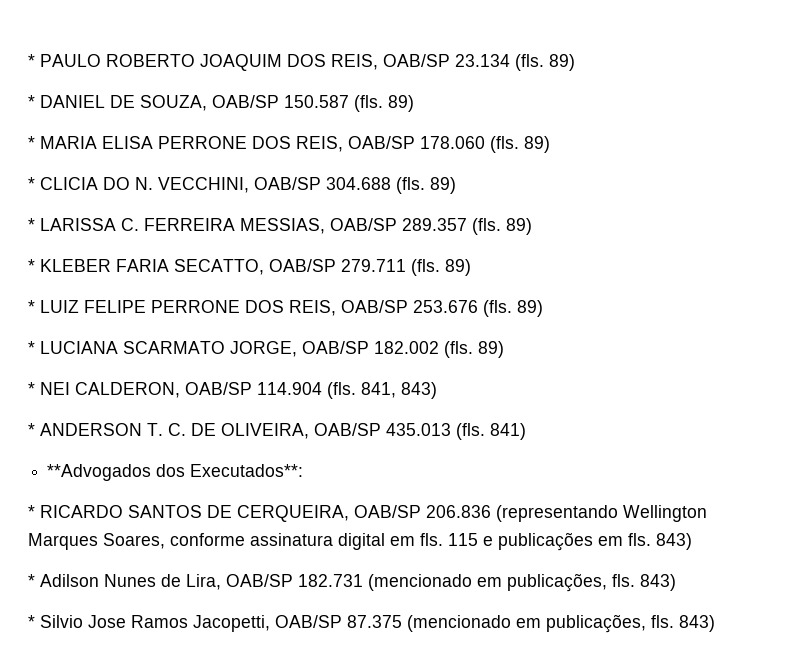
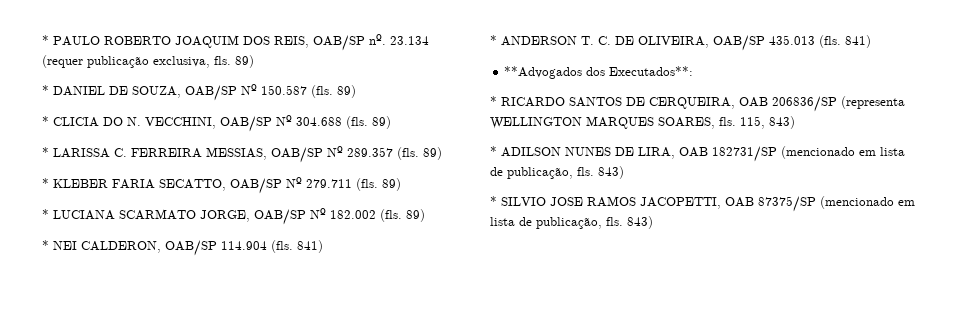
- * PAULO ROBERTO JOAQUIM DOS REIS, OAB/SP 23.134 (fls.
+ * PAULO ROBERTO JOAQUIM DOS REIS, OAB/SP nº. 23.134 (requer publicação exclusiva, fls.
- * DANIEL DE SOUZA, OAB/SP 150.587 (fls.
+ * DANIEL DE SOUZA, OAB/SP Nº 150.587 (fls.
- * MARIA ELISA PERRONE DOS REIS, OAB/SP 178.060 (fls. 89)
- * CLICIA DO N. VECCHINI, OAB/SP 304.688 (fls.
+ * CLICIA DO N. VECCHINI, OAB/SP Nº 304.688 (fls.
- * LARISSA C. FERREIRA MESSIAS, OAB/SP 289.357 (fls.
+ * LARISSA C. FERREIRA MESSIAS, OAB/SP Nº 289.357 (fls.
- * KLEBER FARIA SECATTO, OAB/SP 279.711 (fls.
+ * KLEBER FARIA SECATTO, OAB/SP Nº 279.711 (fls.
- * LUIZ FELIPE PERRONE DOS REIS, OAB/SP 253.676 (fls. 89)
- * LUCIANA SCARMATO JORGE, OAB/SP 182.002 (fls.
+ * LUCIANA SCARMATO JORGE, OAB/SP Nº 182.002 (fls.
- * NEI CALDERON, OAB/SP 114.904 (fls. 841, 843)
+ * NEI CALDERON, OAB/SP 114.904 (fls. 841)
- * RICARDO SANTOS DE CERQUEIRA, OAB/SP 206.836 (representando Wellington Marques Soares, conforme assinatura digital em fls. 115 e publicações em fls. 843)
- * Adilson Nunes de Lira, OAB/SP 182.731 (mencionado em publicações, fls. 843)
- * Silvio Jose Ramos Jacopetti, OAB/SP 87.375 (mencionado em publicações, fls.
+ * RICARDO SANTOS DE CERQUEIRA, OAB 206836/SP (representa WELLINGTON MARQUES SOARES, fls. 115, 843)
+ * ADILSON NUNES DE LIRA, OAB 182731/SP (mencionado em lista de publicação, fls. 843)
+ * SILVIO JOSE RAMOS JACOPETTI, OAB 87375/SP (mencionado em lista de publicação, fls.

